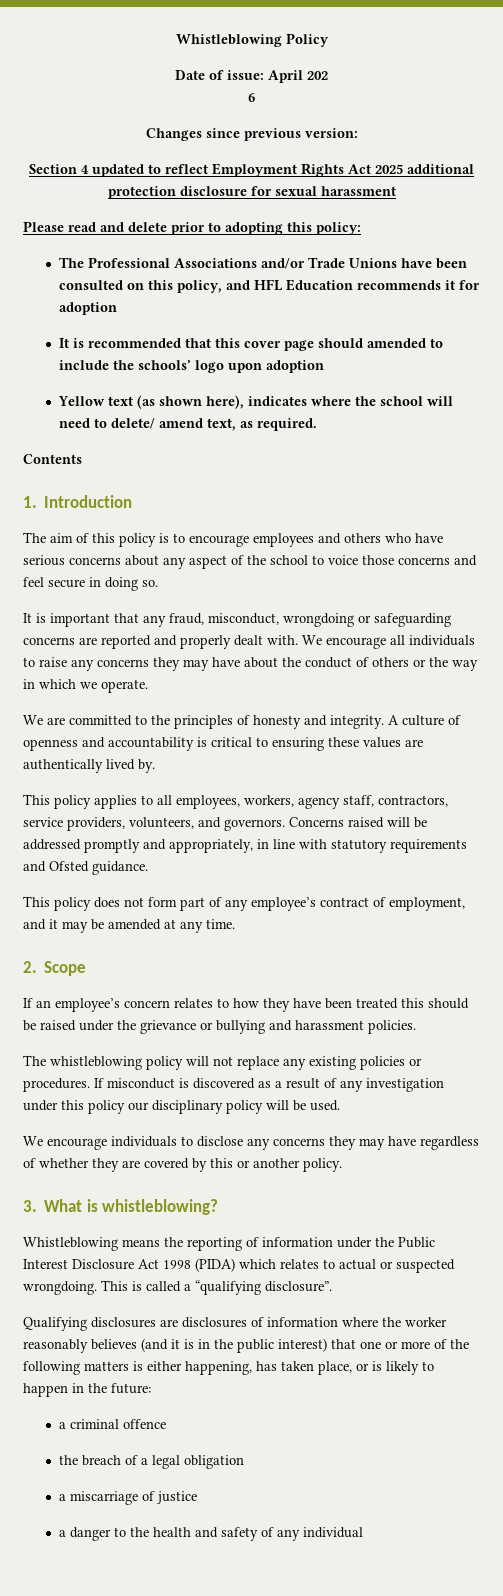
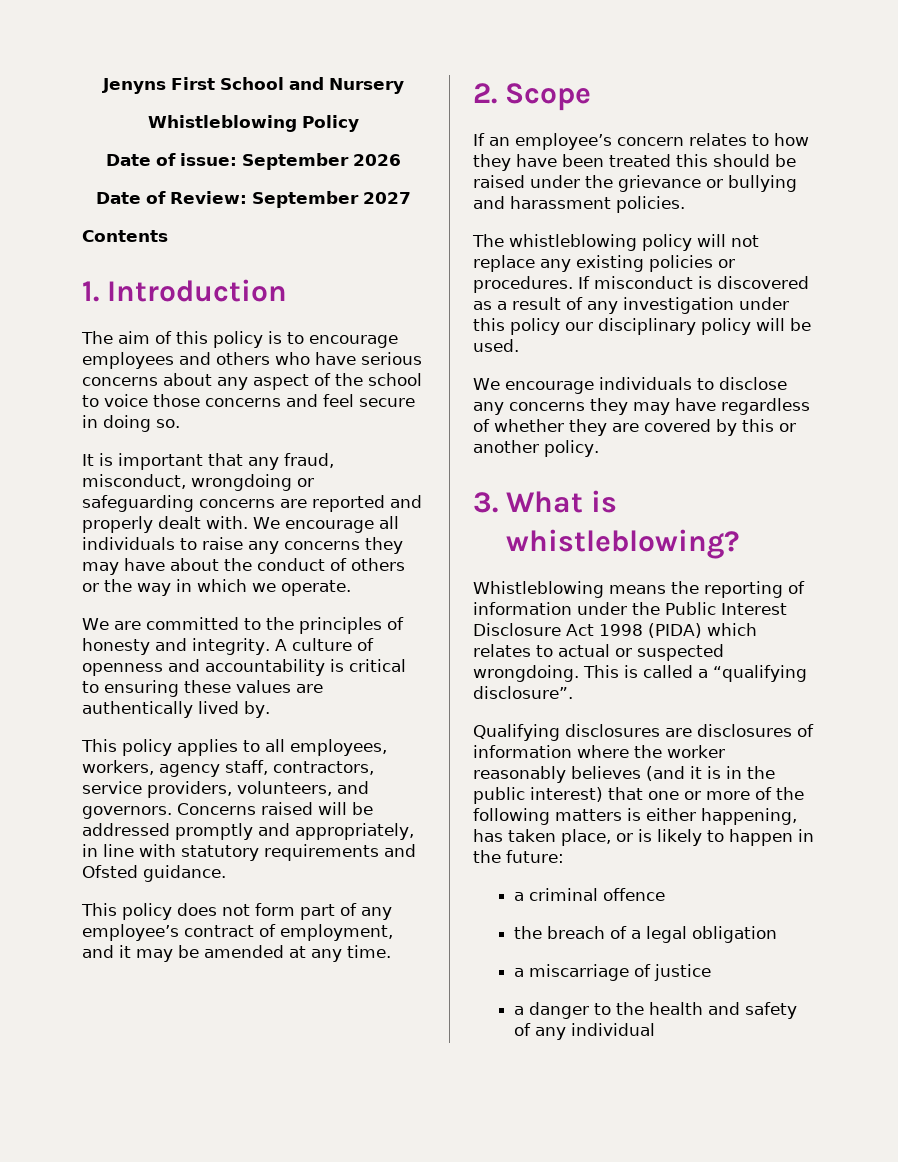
+ Jenyns First School and Nursery
- Date of issue: April 202
- 6
- Changes since previous version:
- Section 4 updated to reflect Employment Rights Act 2025 additional protection disclosure for sexual harassment
- Please read and delete prior to adopting this policy:
- The Professional Associations and/or Trade Unions have been consulted on this policy, and HFL Education recommends it for adoption
- It is recommended that this cover page should amended to include the schools’ logo upon adoption
- Yellow text (as shown here), indicates where the school will need to delete/ amend text, as required.
+ Date of issue: September 2026
+ Date of Review: September 2027

